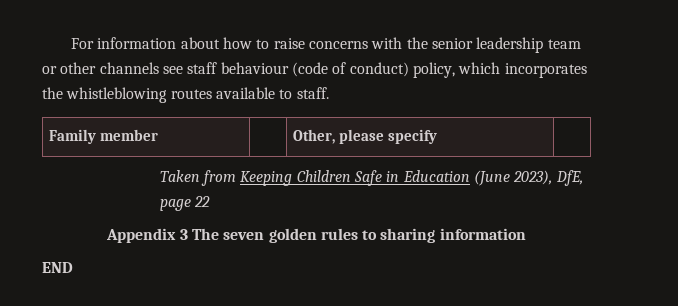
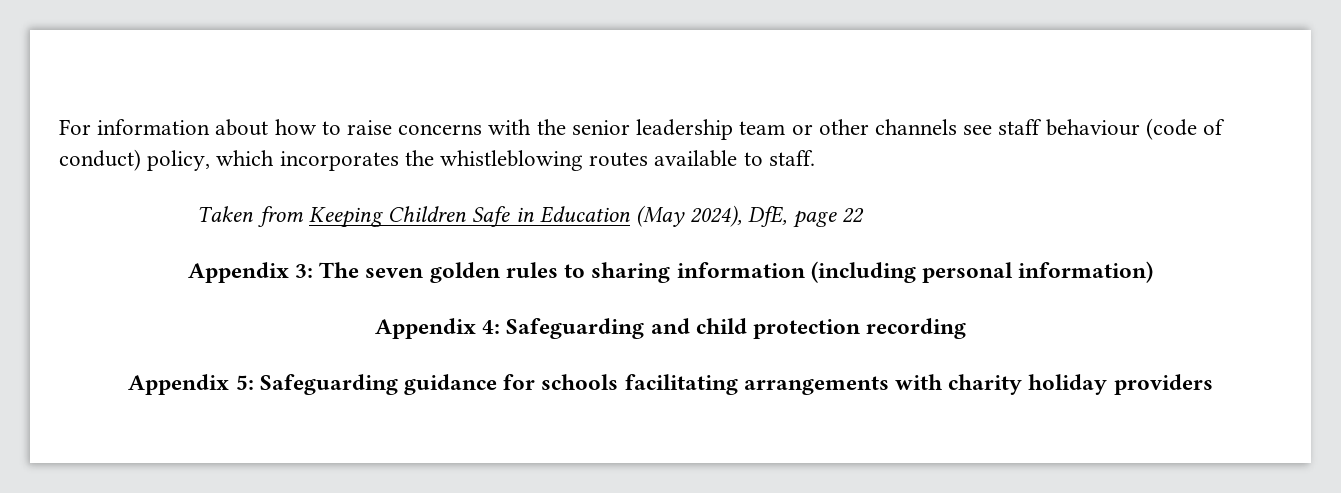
- Family member | | Other, please specify |
- Taken from Keeping Children Safe in Education (June 2023), DfE, page 22
+ Taken from Keeping Children Safe in Education (May 2024), DfE, page 22
- Appendix 3 The seven golden rules to sharing information
- END
+ Appendix 3: The seven golden rules to sharing information (including personal information)
+ Appendix 4: Safeguarding and child protection recording
+ Appendix 5: Safeguarding guidance for schools facilitating arrangements with charity holiday providers

